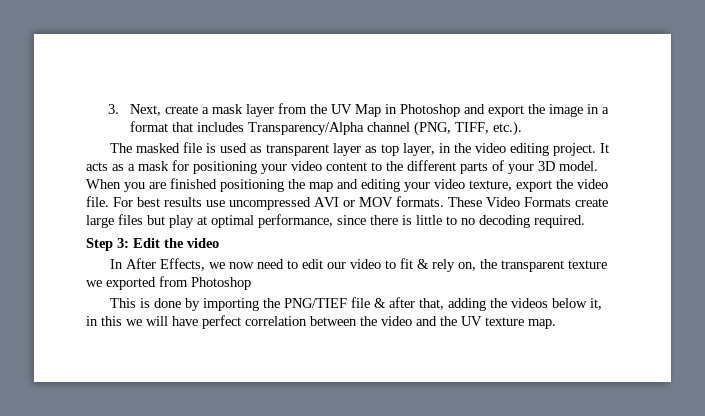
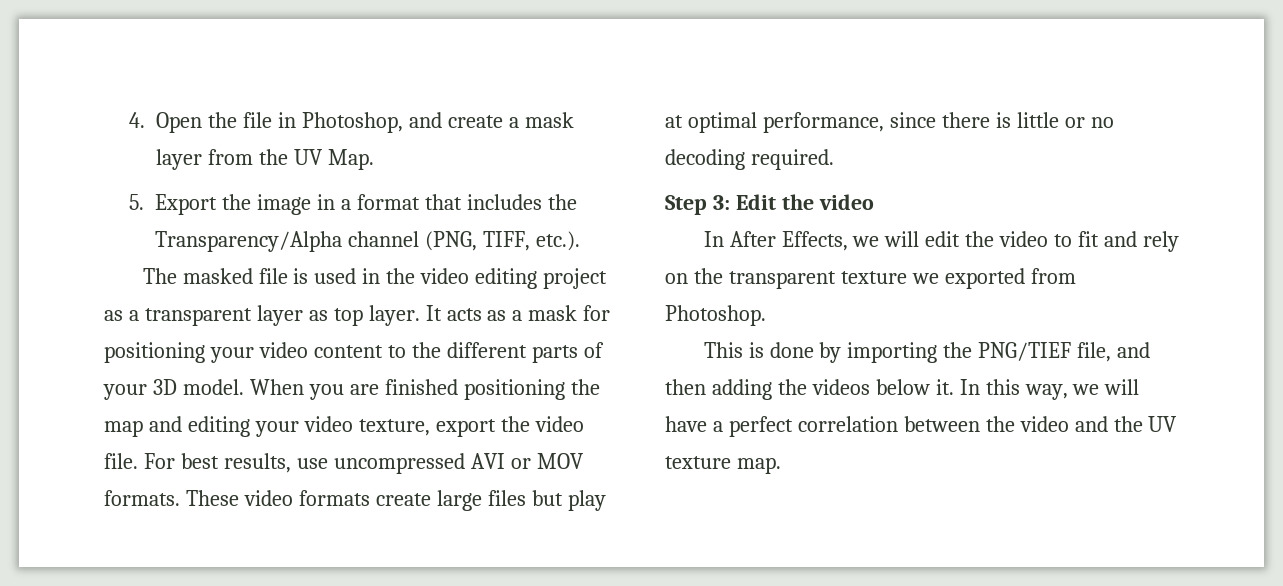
- 3. Next, create a mask layer from the UV Map in Photoshop and export the image in a format that includes Transparency/Alpha channel (PNG, TIFF, etc.).
+ 4. Open the file in Photoshop, and create a mask layer from the UV Map.
+ 5. Export the image in a format that includes the Transparency/Alpha channel (PNG, TIFF, etc.).
- The masked file is used as transparent layer as top layer, in the video editing project.
+ The masked file is used in the video editing project as a transparent layer as top layer.
- For best results use uncompressed AVI or MOV formats.
+ For best results, use uncompressed AVI or MOV formats.
- These Video Formats create large files but play at optimal performance, since there is little to no decoding required.
+ These video formats create large files but play at optimal performance, since there is little or no decoding required.
- In After Effects, we now need to edit our video to fit & rely on, the transparent texture we exported from Photoshop
+ In After Effects, we will edit the video to fit and rely on the transparent texture we exported from Photoshop.
- This is done by importing the PNG/TIEF file & after that, adding the videos below it, in this we will have perfect correlation between the video and the UV texture map.
+ This is done by importing the PNG/TIEF file, and then adding the videos below it. In this way, we will have a perfect correlation between the video and the UV texture map.

